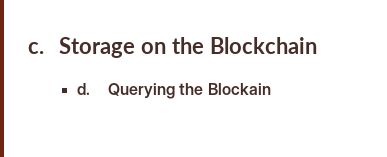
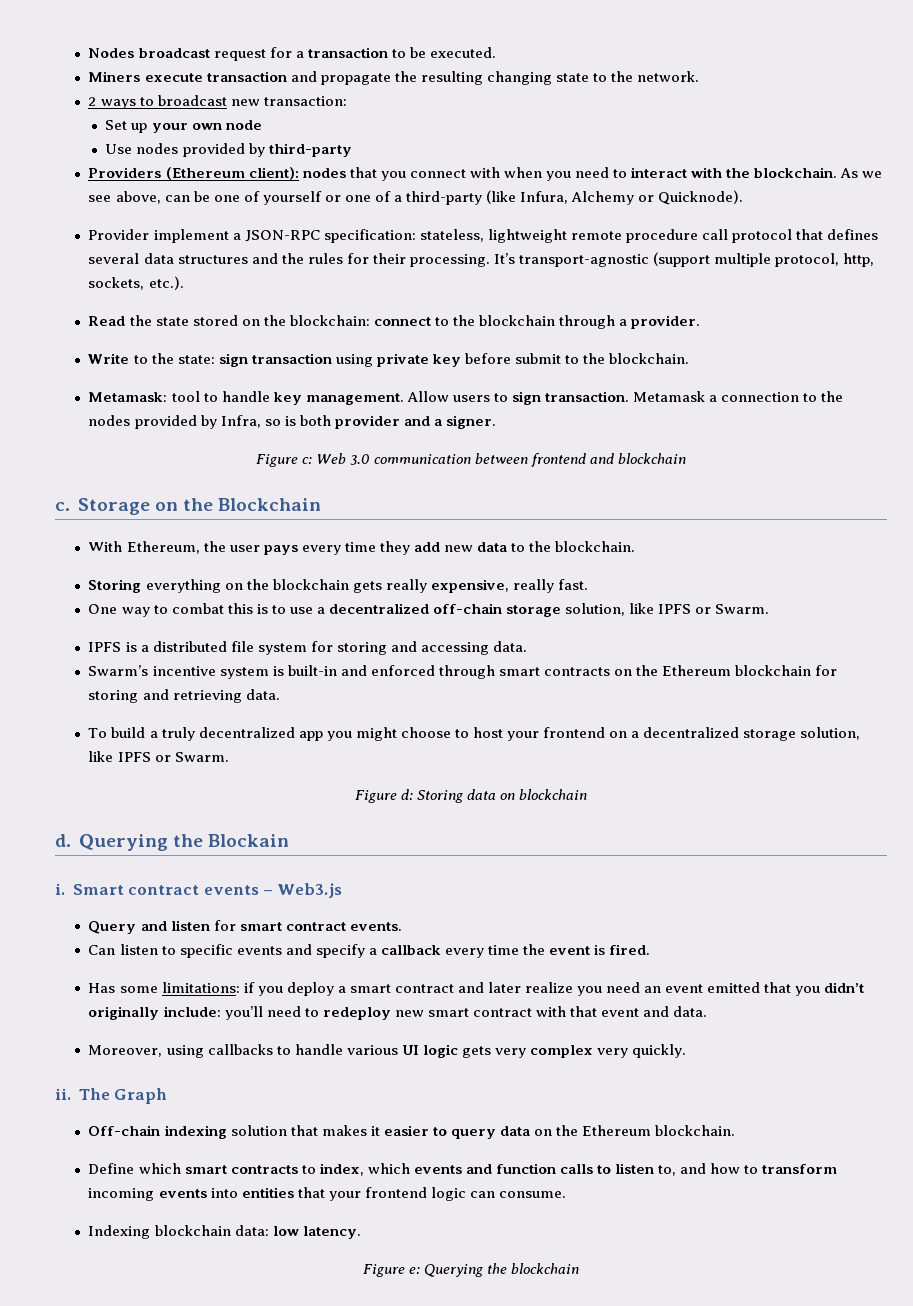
+ Nodes broadcast request for a transaction to be executed.
+ Miners execute transaction and propagate the resulting changing state to the network.
+ 2 ways to broadcast new transaction:
+ Set up your own node
+ Use nodes provided by third-party
+ Providers (Ethereum client): nodes that you connect with when you need to interact with the blockchain. As we see above, can be one of yourself or one of a third-party (like Infura, Alchemy or Quicknode).
+ Provider implement a JSON-RPC specification: stateless, lightweight remote procedure call protocol that defines several data structures and the rules for their processing. It’s transport-agnostic (support multiple protocol, http, sockets, etc.).
+ Read the state stored on the blockchain: connect to the blockchain through a provider.
+ Write to the state: sign transaction using private key before submit to the blockchain.
+ Metamask: tool to handle key management. Allow users to sign transaction. Metamask a connection to the nodes provided by Infra, so is both provider and a signer.
+ Figure c: Web 3.0 communication between frontend and blockchain
+ With Ethereum, the user pays every time they add new data to the blockchain.
+ Storing everything on the blockchain gets really expensive, really fast.
+ One way to combat this is to use a decentralized off-chain storage solution, like IPFS or Swarm.
+ IPFS is a distributed file system for storing and accessing data.
+ Swarm’s incentive system is built-in and enforced through smart contracts on the Ethereum blockchain for storing and retrieving data.
+ To build a truly decentralized app you might choose to host your frontend on a decentralized storage solution, like IPFS or Swarm.
+ Figure d: Storing data on blockchain
  d. Querying the Blockain
+ i. Smart contract events – Web3.js
+ Query and listen for smart contract events.
+ Can listen to specific events and specify a callback every time the event is fired.
+ Has some limitations: if you deploy a smart contract and later realize you need an event emitted that you didn’t originally include: you’ll need to redeploy new smart contract with that event and data.
+ Moreover, using callbacks to handle various UI logic gets very complex very quickly.
+ ii. The Graph
+ Off-chain indexing solution that makes it easier to query data on the Ethereum blockchain.
+ Define which smart contracts to index, which events and function calls to listen to, and how to transform incoming events into entities that your frontend logic can consume.
+ Indexing blockchain data: low latency.
+ Figure e: Querying the blockchain

